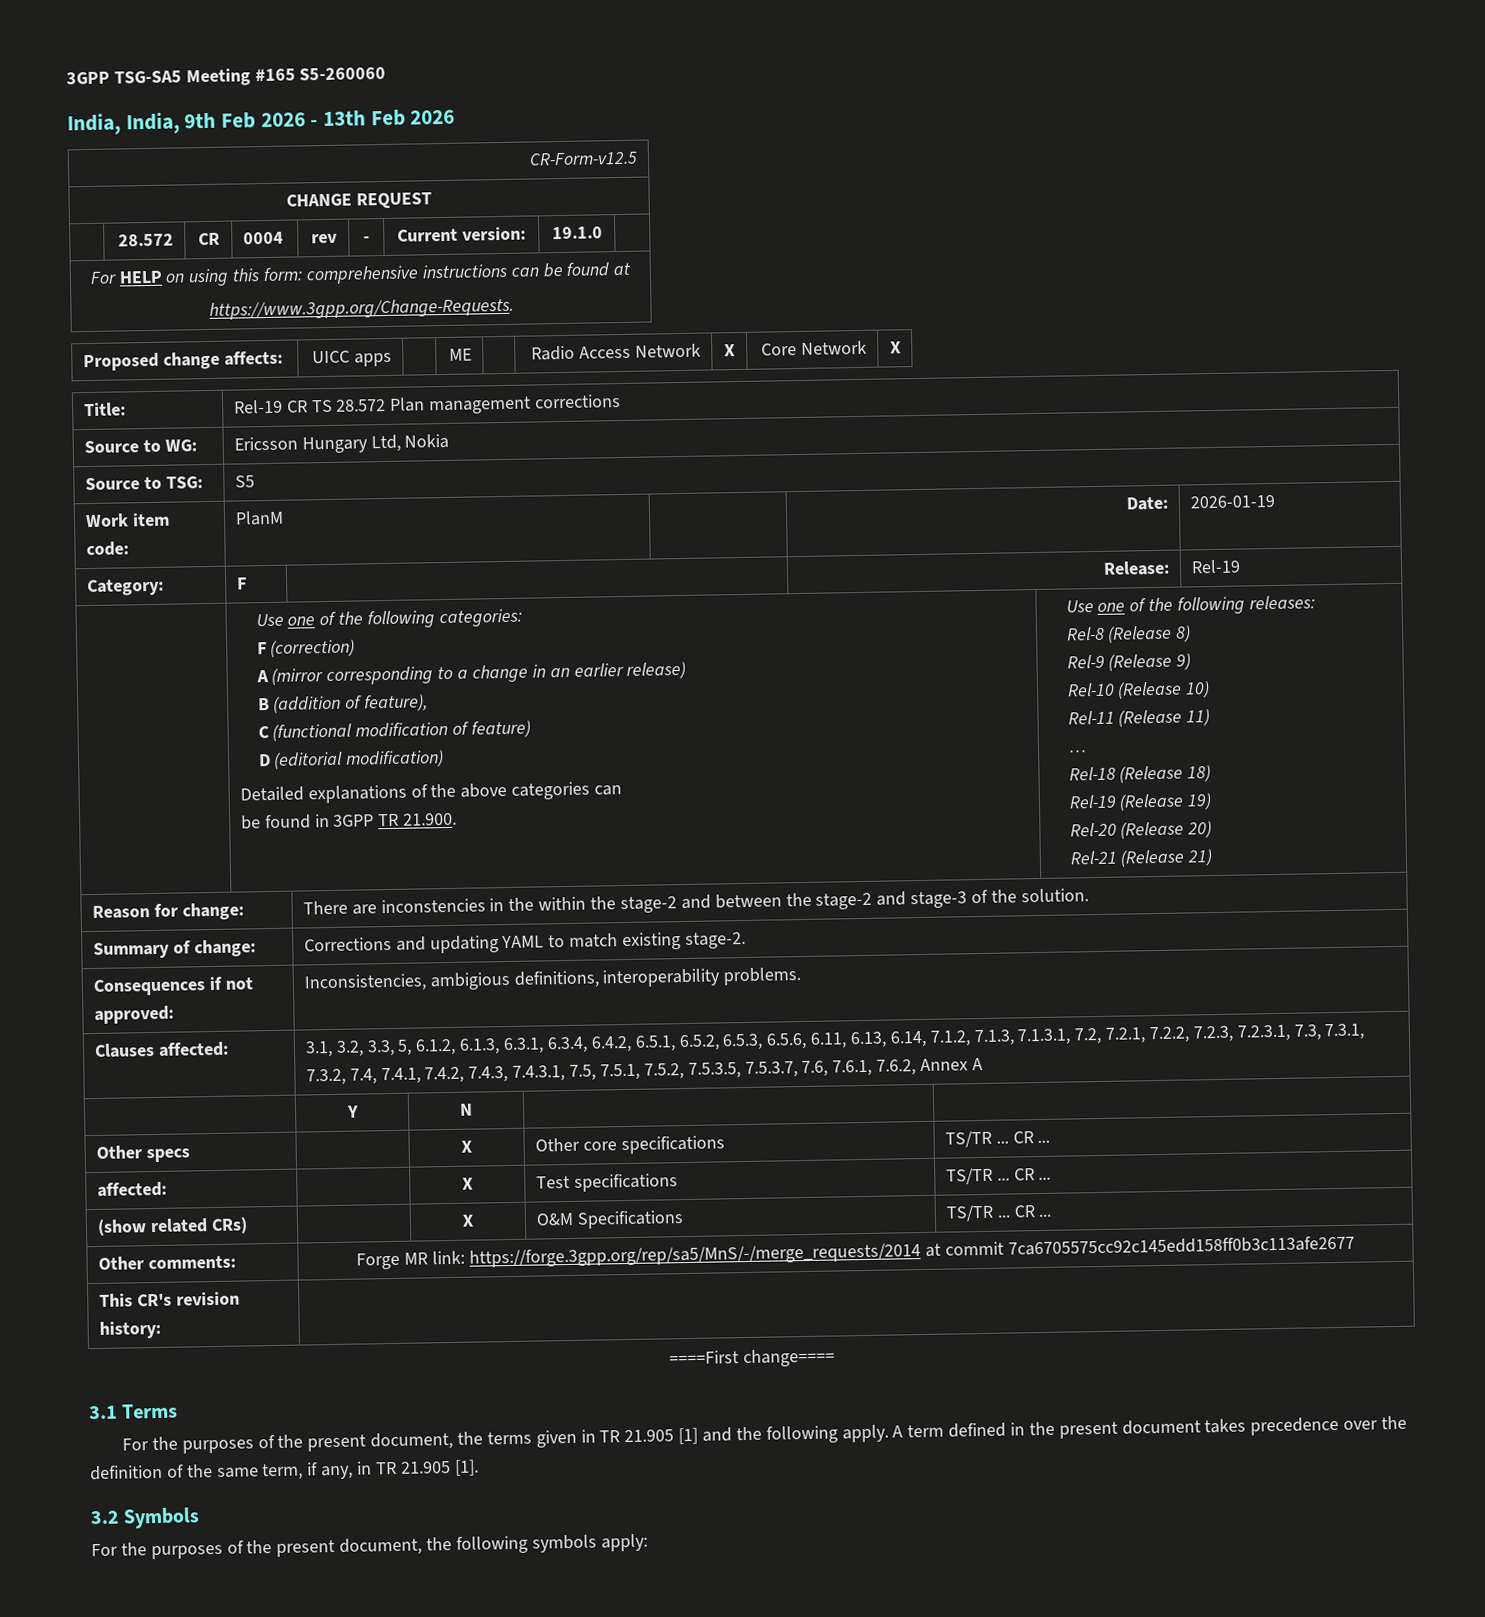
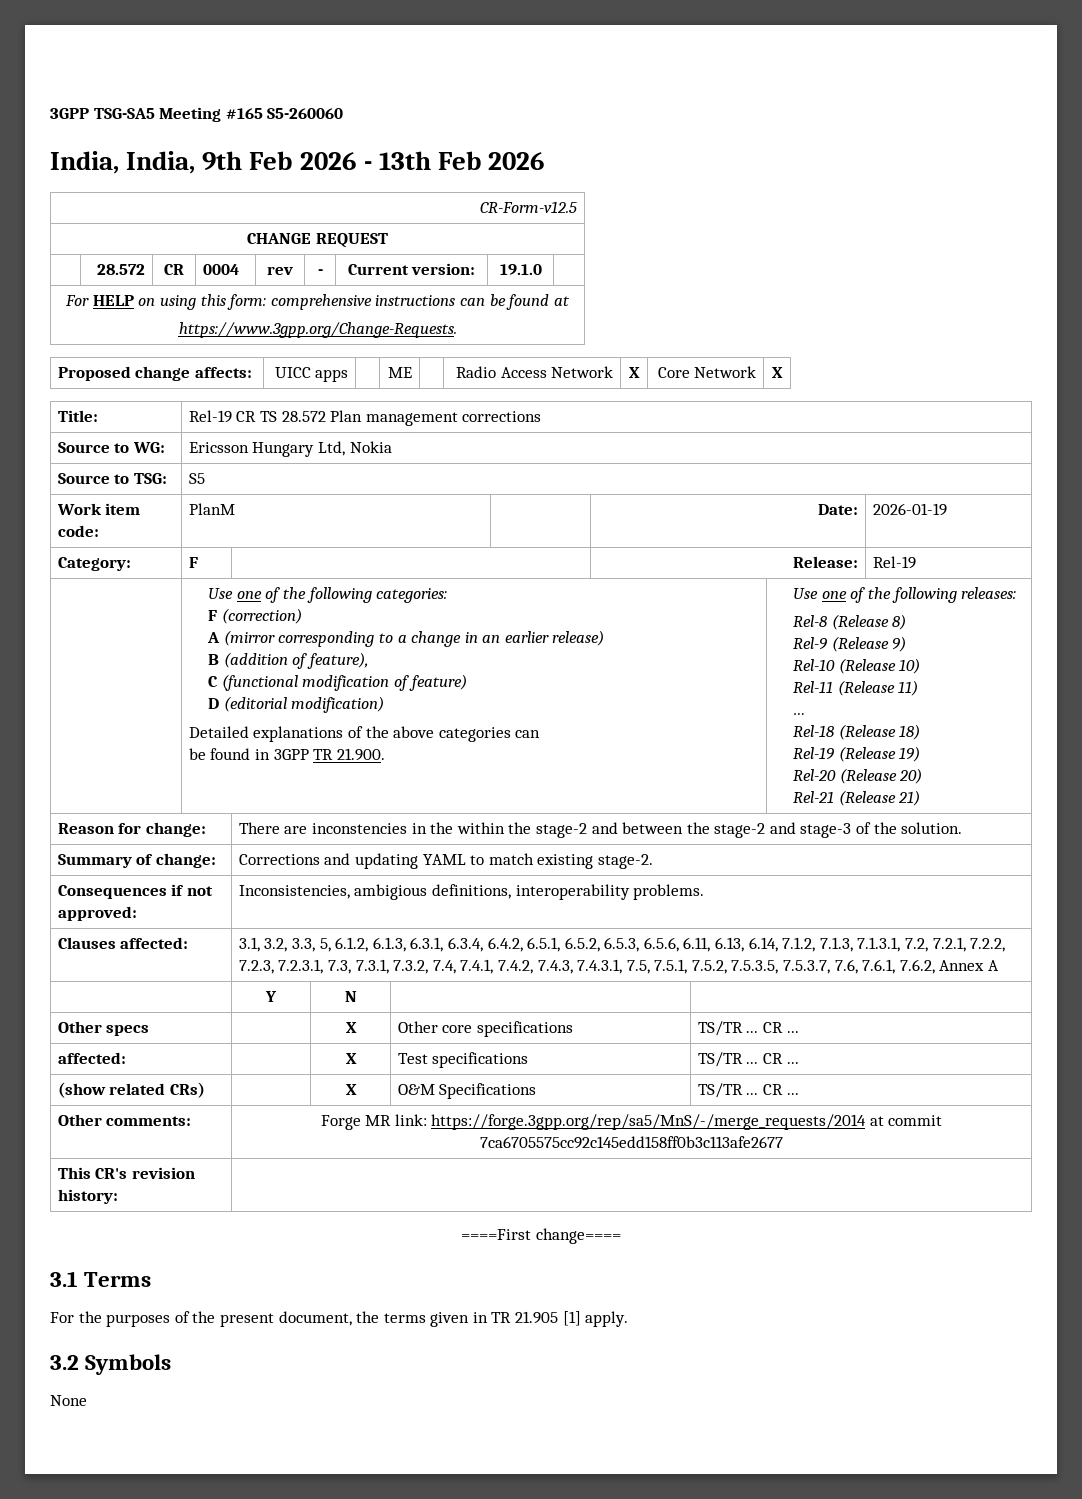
- For the purposes of the present document, the terms given in TR 21.905 [1] and the following apply. A term defined in the present document takes precedence over the definition of the same term, if any, in TR 21.905 [1].
+ For the purposes of the present document, the terms given in TR 21.905 [1] apply.
  3.2 Symbols
- For the purposes of the present document, the following symbols apply:
+ None

